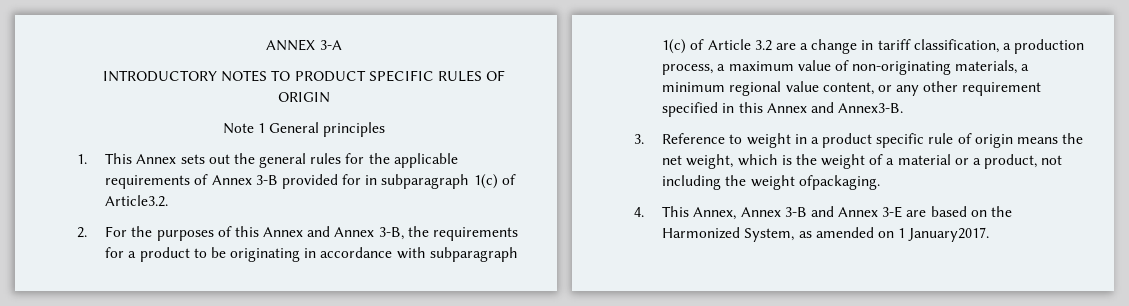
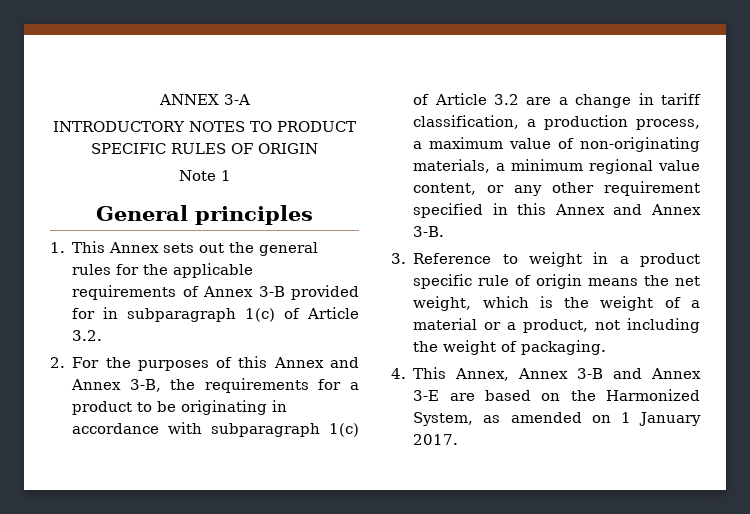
- Note 1 General principles
+ Note 1
+ General principles
- 1. This Annex sets out the general rules for the applicable requirements of Annex 3-B provided for in subparagraph 1(c) of Article3.2.
+ 1. This Annex sets out the general rules for the applicable requirements of Annex 3-B provided for in subparagraph 1(c) of Article 3.2.
- 2. For the purposes of this Annex and Annex 3-B, the requirements for a product to be originating in accordance with subparagraph 1(c) of Article 3.2 are a change in tariff classification, a production process, a maximum value of non-originating materials, a minimum regional value content, or any other requirement specified in this Annex and Annex3-B.
+ 2. For the purposes of this Annex and Annex 3-B, the requirements for a product to be originating in accordance with subparagraph 1(c) of Article 3.2 are a change in tariff classification, a production process, a maximum value of non-originating materials, a minimum regional value content, or any other requirement specified in this Annex and Annex 3-B.
- 3. Reference to weight in a product specific rule of origin means the net weight, which is the weight of a material or a product, not including the weight ofpackaging.
+ 3. Reference to weight in a product specific rule of origin means the net weight, which is the weight of a material or a product, not including the weight of packaging.
- 4. This Annex, Annex 3-B and Annex 3-E are based on the Harmonized System, as amended on 1 January2017.
+ 4. This Annex, Annex 3-B and Annex 3-E are based on the Harmonized System, as amended on 1 January 2017.

